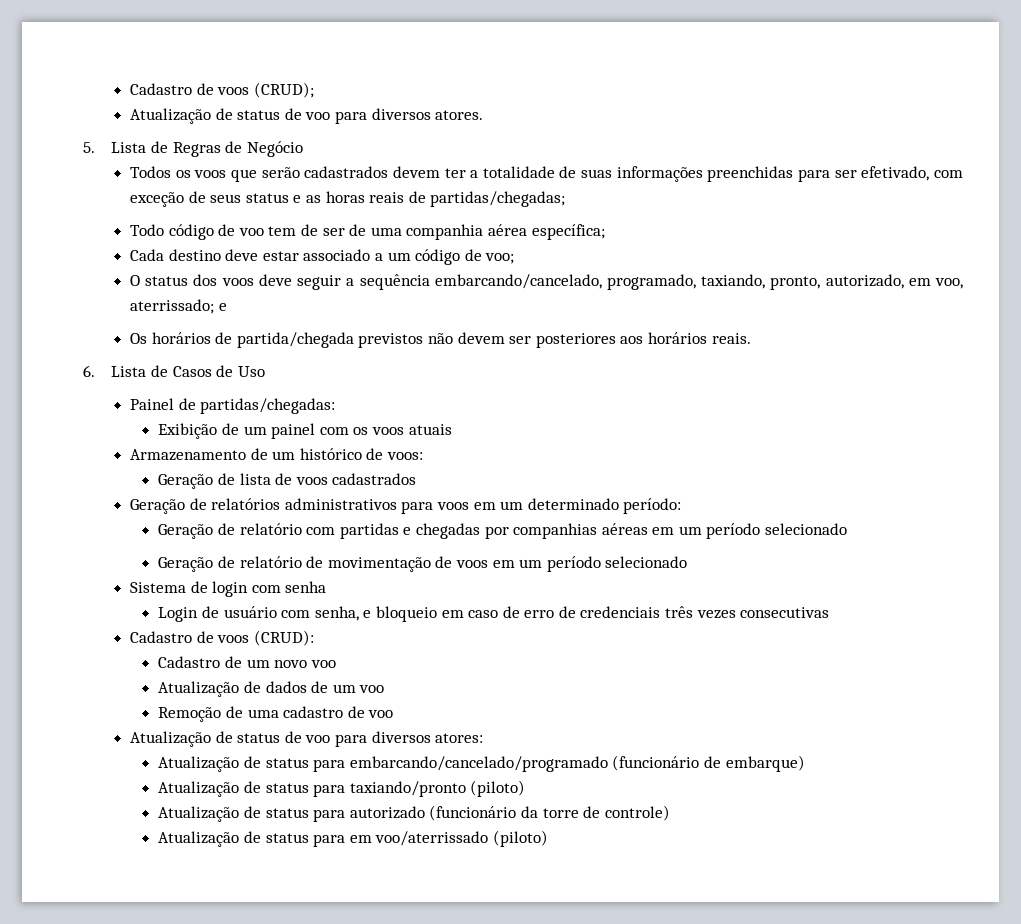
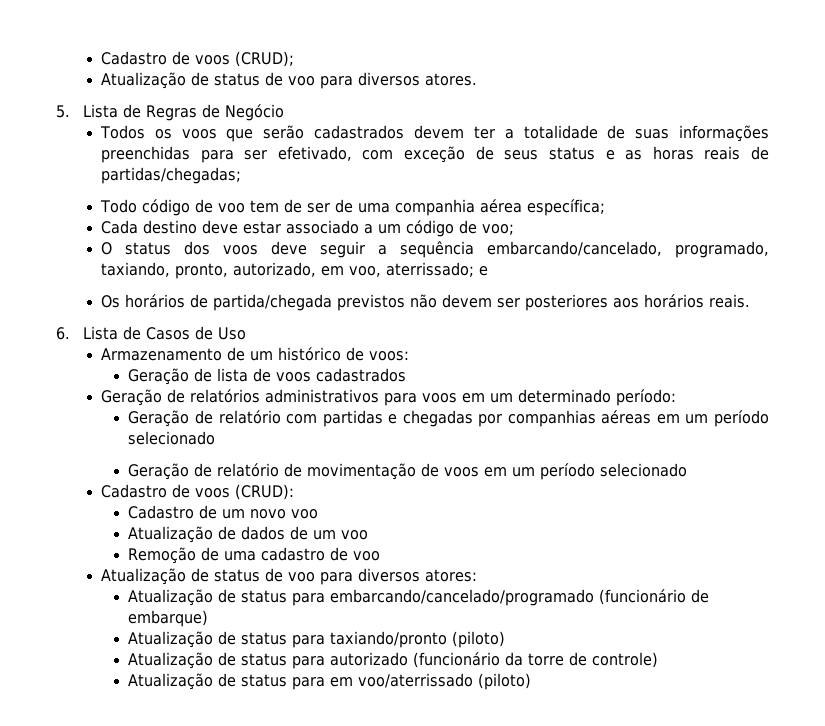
- Painel de partidas/chegadas:
- Exibição de um painel com os voos atuais
- Sistema de login com senha
- Login de usuário com senha, e bloqueio em caso de erro de credenciais três vezes consecutivas

